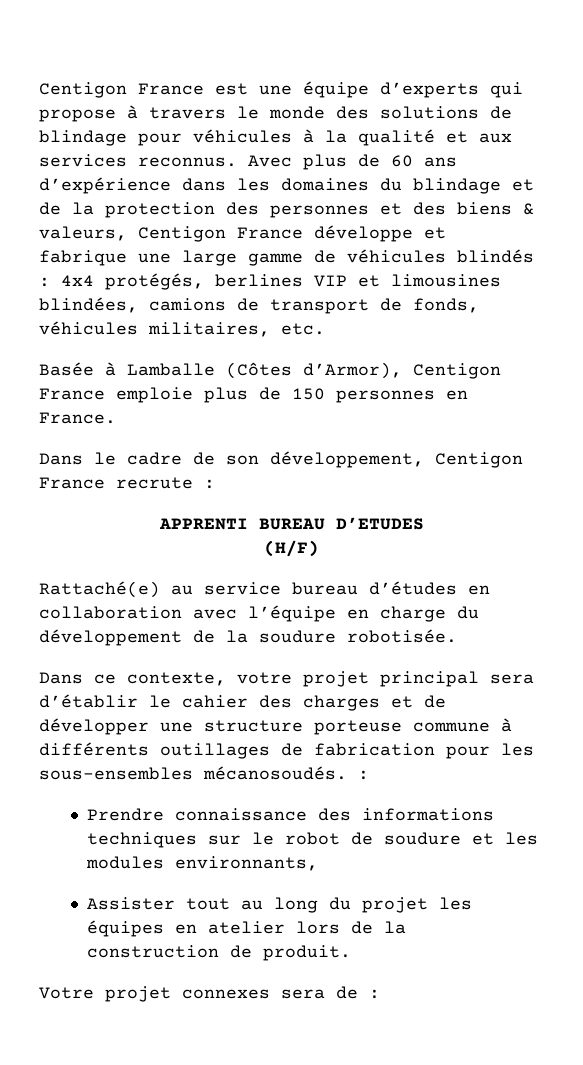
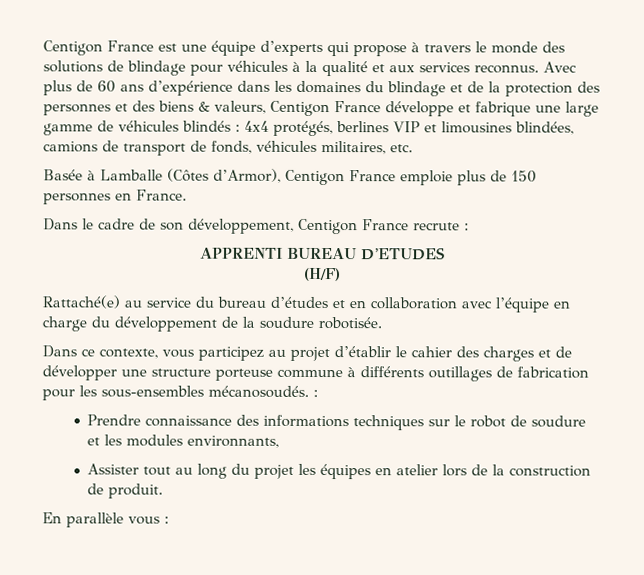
- Rattaché(e) au service bureau d’études en collaboration avec l’équipe en charge du développement de la soudure robotisée.
+ Rattaché(e) au service du bureau d’études et en collaboration avec l’équipe en charge du développement de la soudure robotisée.
- Dans ce contexte, votre projet principal sera d’établir le cahier des charges et de développer une structure porteuse commune à différents outillages de fabrication pour les sous-ensembles mécanosoudés. :
+ Dans ce contexte, vous participez au projet d’établir le cahier des charges et de développer une structure porteuse commune à différents outillages de fabrication pour les sous-ensembles mécanosoudés. :
- Votre projet connexes sera de :
+ En parallèle vous :

